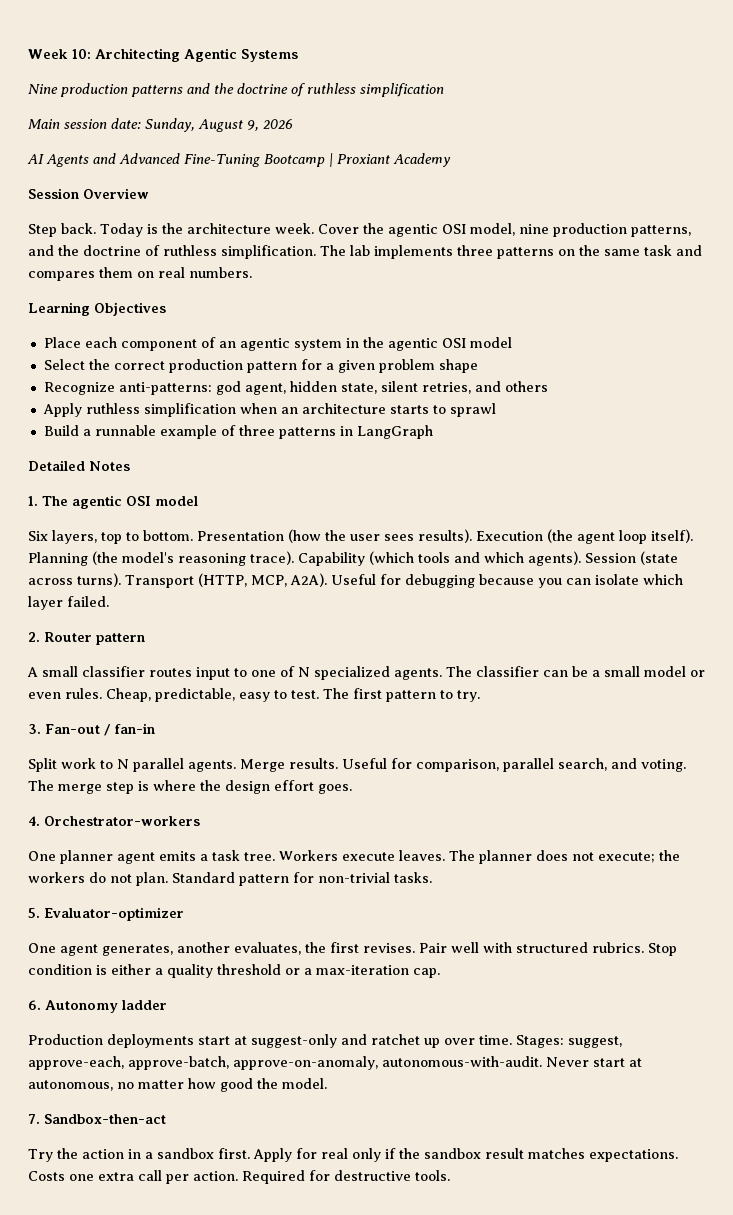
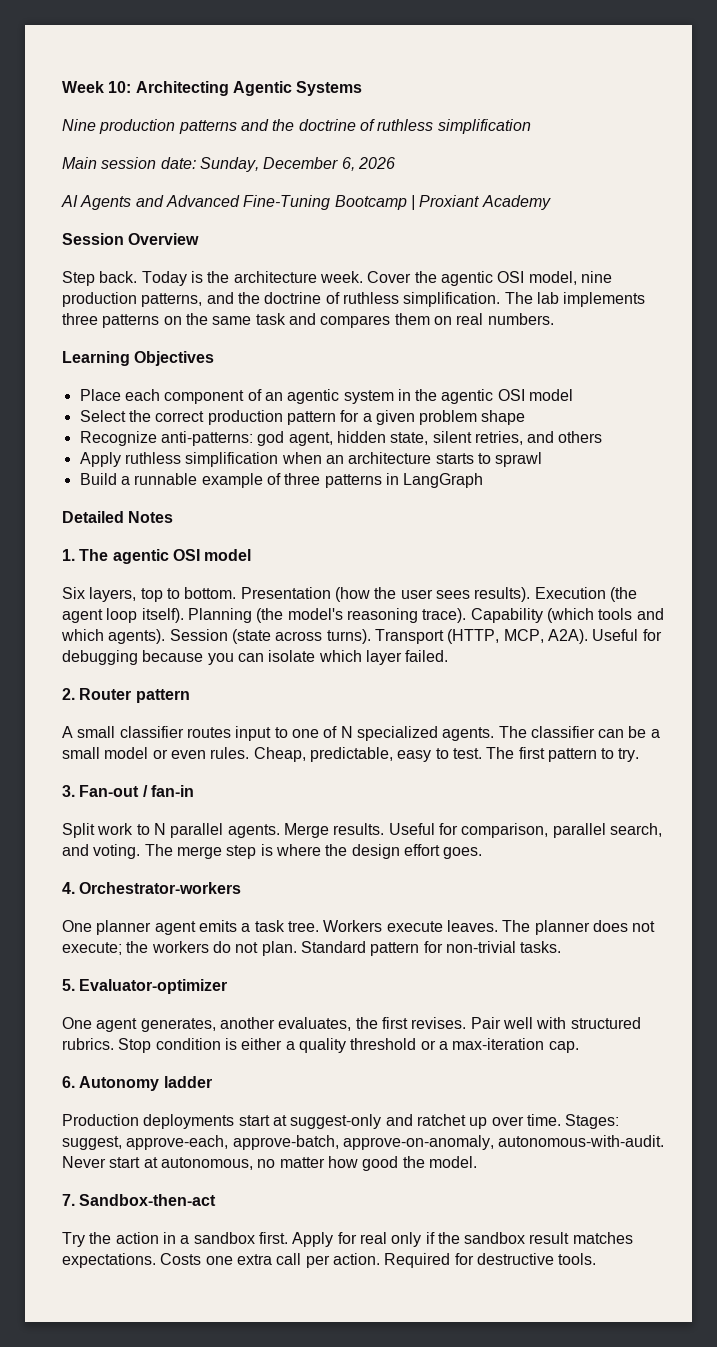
- Main session date: Sunday, August 9, 2026
+ Main session date: Sunday, December 6, 2026

